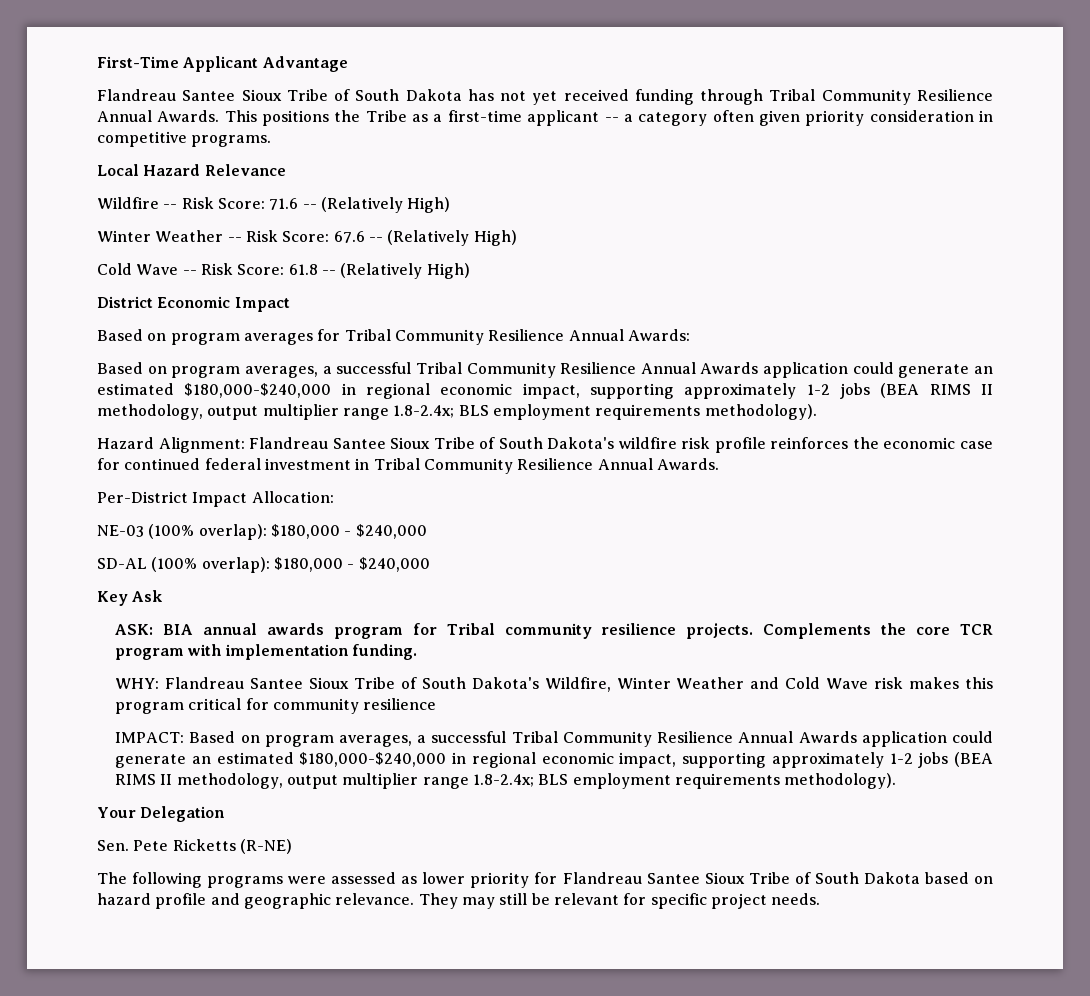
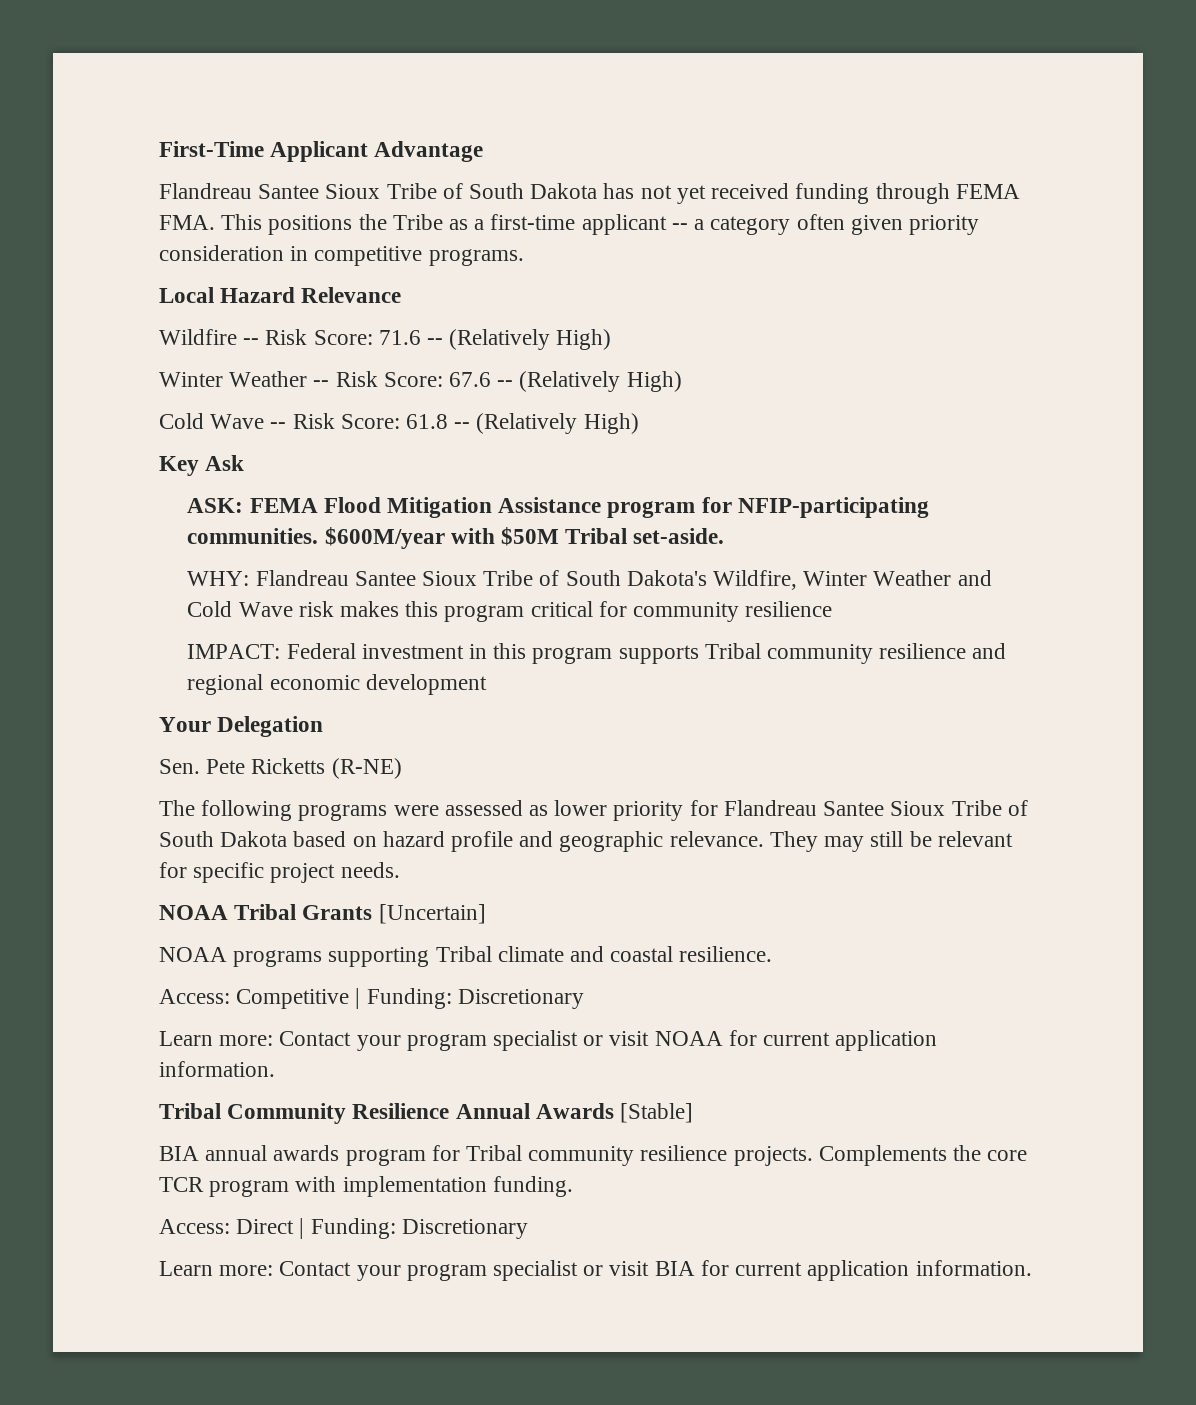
- Flandreau Santee Sioux Tribe of South Dakota has not yet received funding through Tribal Community Resilience Annual Awards. This positions the Tribe as a first-time applicant -- a category often given priority consideration in competitive programs.
+ Flandreau Santee Sioux Tribe of South Dakota has not yet received funding through FEMA FMA. This positions the Tribe as a first-time applicant -- a category often given priority consideration in competitive programs.
- District Economic Impact
- Based on program averages for Tribal Community Resilience Annual Awards:
- Based on program averages, a successful Tribal Community Resilience Annual Awards application could generate an estimated $180,000-$240,000 in regional economic impact, supporting approximately 1-2 jobs (BEA RIMS II methodology, output multiplier range 1.8-2.4x; BLS employment requirements methodology).
- Hazard Alignment: Flandreau Santee Sioux Tribe of South Dakota's wildfire risk profile reinforces the economic case for continued federal investment in Tribal Community Resilience Annual Awards.
- Per-District Impact Allocation:
- NE-03 (100% overlap): $180,000 - $240,000
- SD-AL (100% overlap): $180,000 - $240,000
  Key Ask
- ASK: BIA annual awards program for Tribal community resilience projects. Complements the core TCR program with implementation funding.
+ ASK: FEMA Flood Mitigation Assistance program for NFIP-participating communities. $600M/year with $50M Tribal set-aside.
- IMPACT: Based on program averages, a successful Tribal Community Resilience Annual Awards application could generate an estimated $180,000-$240,000 in regional economic impact, supporting approximately 1-2 jobs (BEA RIMS II methodology, output multiplier range 1.8-2.4x; BLS employment requirements methodology).
+ IMPACT: Federal investment in this program supports Tribal community resilience and regional economic development
+ NOAA Tribal Grants [Uncertain]
+ NOAA programs supporting Tribal climate and coastal resilience.
+ Access: Competitive | Funding: Discretionary
+ Learn more: Contact your program specialist or visit NOAA for current application information.
+ Tribal Community Resilience Annual Awards [Stable]
+ BIA annual awards program for Tribal community resilience projects. Complements the core TCR program with implementation funding.
+ Access: Direct | Funding: Discretionary
+ Learn more: Contact your program specialist or visit BIA for current application information.

